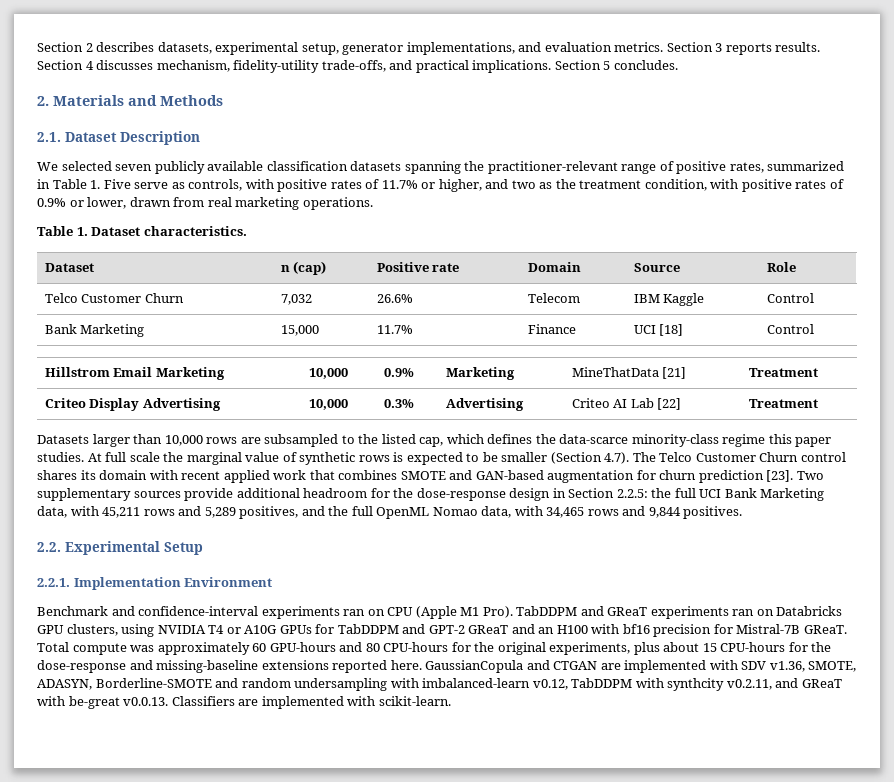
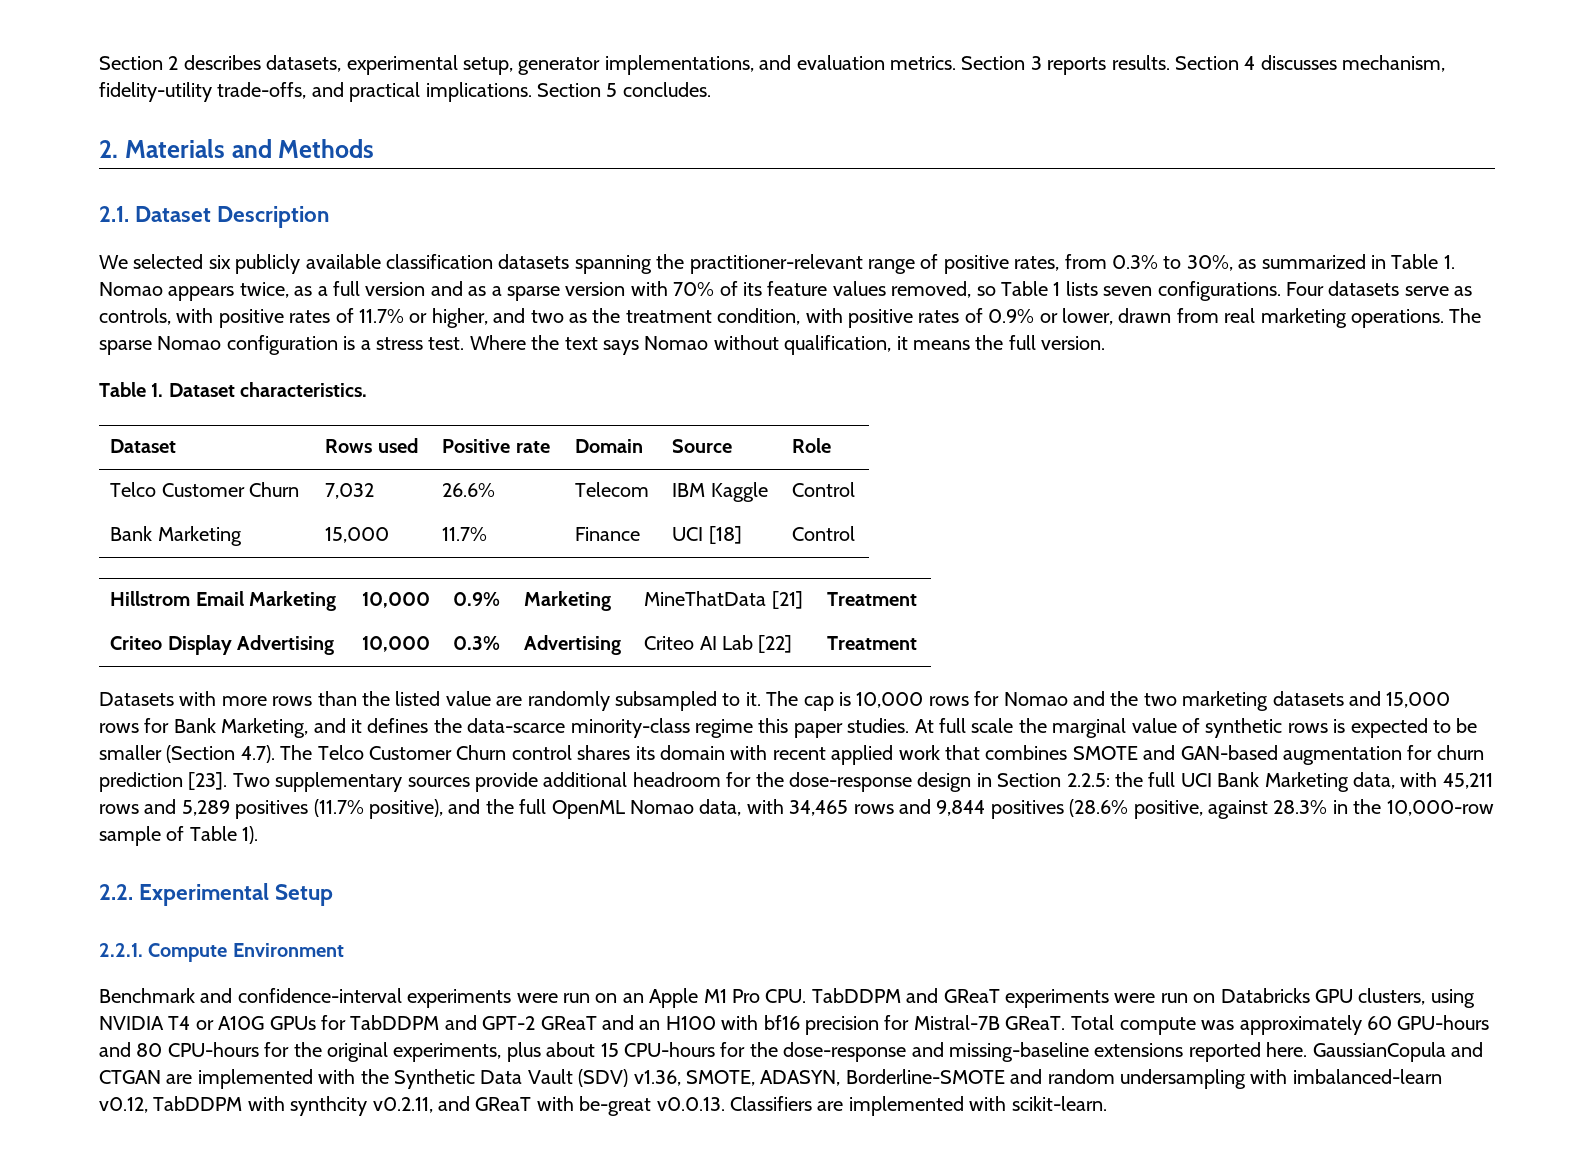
- We selected seven publicly available classification datasets spanning the practitioner-relevant range of positive rates, summarized in Table 1. Five serve as controls, with positive rates of 11.7% or higher, and two as the treatment condition, with positive rates of 0.9% or lower, drawn from real marketing operations.
+ We selected six publicly available classification datasets spanning the practitioner-relevant range of positive rates, from 0.3% to 30%, as summarized in Table 1. Nomao appears twice, as a full version and as a sparse version with 70% of its feature values removed, so Table 1 lists seven configurations. Four datasets serve as controls, with positive rates of 11.7% or higher, and two as the treatment condition, with positive rates of 0.9% or lower, drawn from real marketing operations. The sparse Nomao configuration is a stress test. Where the text says Nomao without qualification, it means the full version.
- Dataset | n (cap) | Positive rate | Domain | Source | Role
+ Dataset | Rows used | Positive rate | Domain | Source | Role
- Datasets larger than 10,000 rows are subsampled to the listed cap, which defines the data-scarce minority-class regime this paper studies.
+ Datasets with more rows than the listed value are randomly subsampled to it. The cap is 10,000 rows for Nomao and the two marketing datasets and 15,000 rows for Bank Marketing, and it defines the data-scarce minority-class regime this paper studies.
- Two supplementary sources provide additional headroom for the dose-response design in Section 2.2.5: the full UCI Bank Marketing data, with 45,211 rows and 5,289 positives, and the full OpenML Nomao data, with 34,465 rows and 9,844 positives.
+ Two supplementary sources provide additional headroom for the dose-response design in Section 2.2.5: the full UCI Bank Marketing data, with 45,211 rows and 5,289 positives (11.7% positive), and the full OpenML Nomao data, with 34,465 rows and 9,844 positives (28.6% positive, against 28.3% in the 10,000-row sample of Table 1).
- 2.2.1. Implementation Environment
+ 2.2.1. Compute Environment
- Benchmark and confidence-interval experiments ran on CPU (Apple M1 Pro). TabDDPM and GReaT experiments ran on Databricks GPU clusters, using NVIDIA T4 or A10G GPUs for TabDDPM and GPT-2 GReaT and an H100 with bf16 precision for Mistral-7B GReaT.
+ Benchmark and confidence-interval experiments were run on an Apple M1 Pro CPU. TabDDPM and GReaT experiments were run on Databricks GPU clusters, using NVIDIA T4 or A10G GPUs for TabDDPM and GPT-2 GReaT and an H100 with bf16 precision for Mistral-7B GReaT.
- GaussianCopula and CTGAN are implemented with SDV v1.36, SMOTE, ADASYN, Borderline-SMOTE and random undersampling with imbalanced-learn v0.12, TabDDPM with synthcity v0.2.11, and GReaT with be-great v0.0.13. Classifiers are implemented with scikit-learn.
+ GaussianCopula and CTGAN are implemented with the Synthetic Data Vault (SDV) v1.36, SMOTE, ADASYN, Borderline-SMOTE and random undersampling with imbalanced-learn v0.12, TabDDPM with synthcity v0.2.11, and GReaT with be-great v0.0.13. Classifiers are implemented with scikit-learn.

